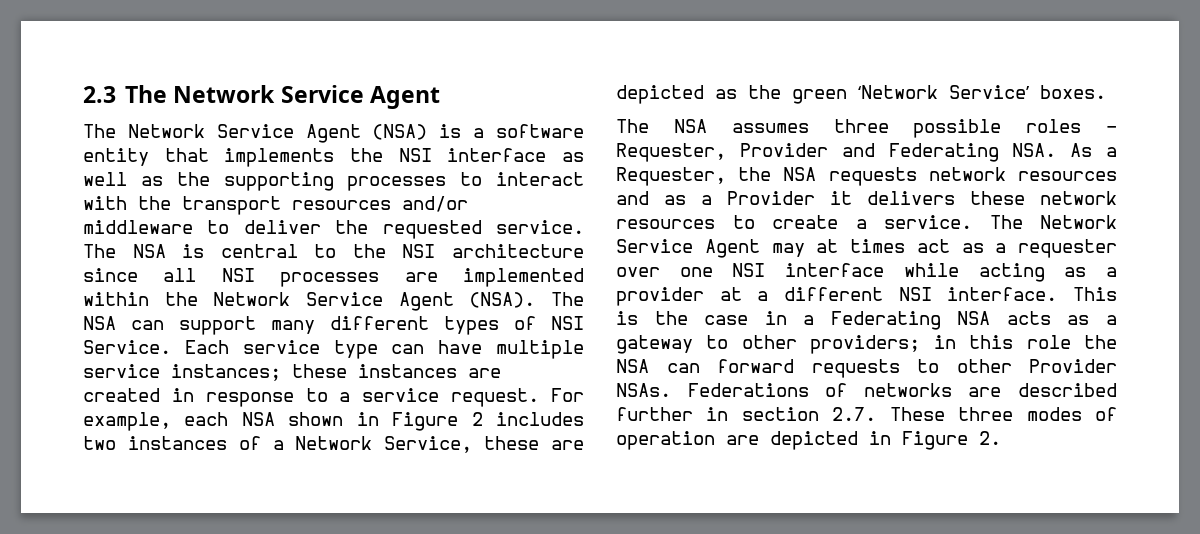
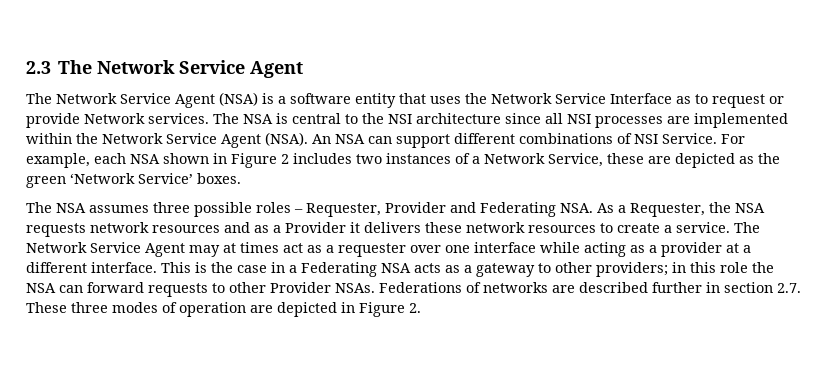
- The Network Service Agent (NSA) is a software entity that implements the NSI interface as well as the supporting processes to interact with the transport resources and/or middleware to deliver the requested service.
+ The Network Service Agent (NSA) is a software entity that uses the Network Service Interface as to request or provide Network services.
- The NSA can support many different types of NSI Service. Each service type can have multiple service instances; these instances are created in response to a service request.
+ An NSA can support different combinations of NSI Service.
- The Network Service Agent may at times act as a requester over one NSI interface while acting as a provider at a different NSI interface.
+ The Network Service Agent may at times act as a requester over one interface while acting as a provider at a different interface.

